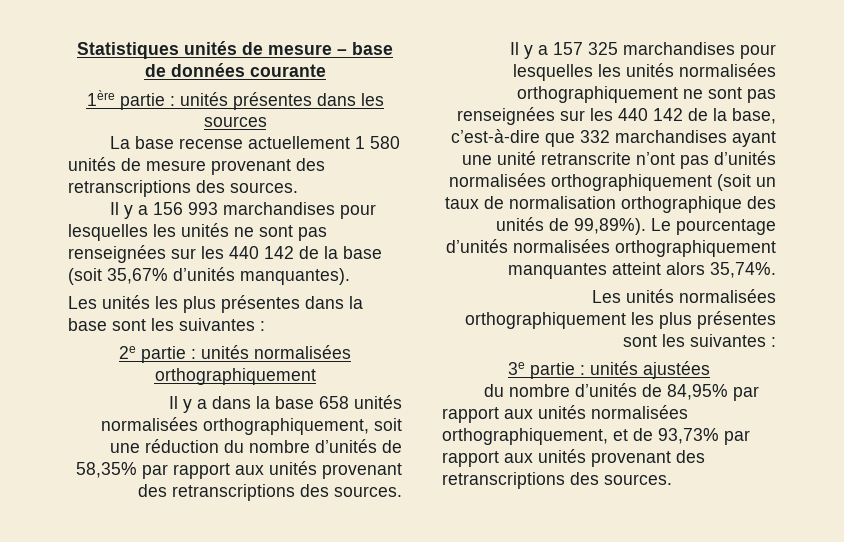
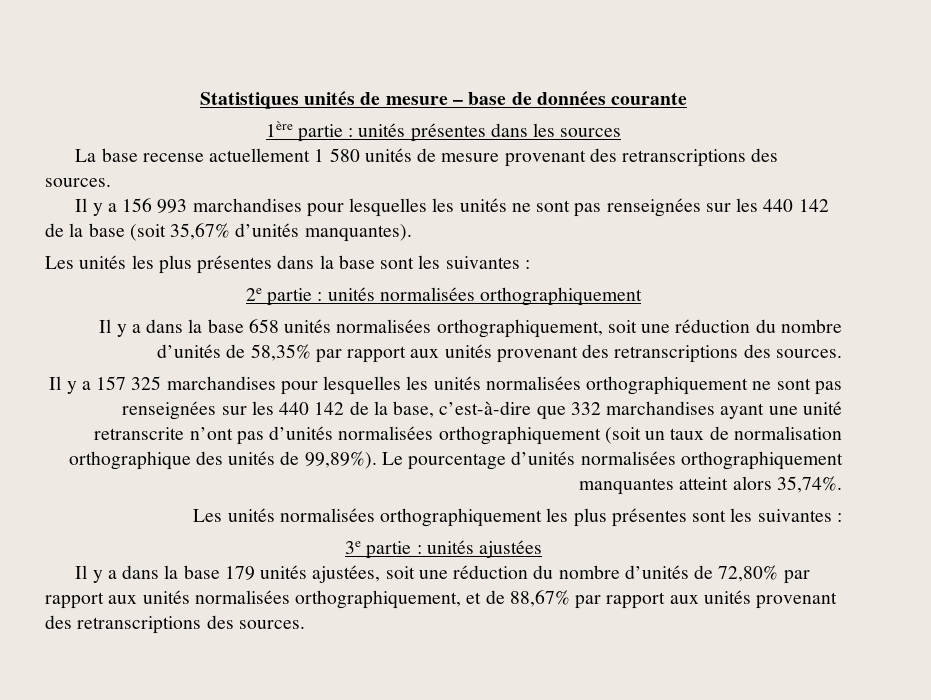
- du nombre d’unités de 84,95% par rapport aux unités normalisées orthographiquement, et de 93,73% par rapport aux unités provenant des retranscriptions des sources.
+ Il y a dans la base 179 unités ajustées, soit une réduction du nombre d’unités de 72,80% par rapport aux unités normalisées orthographiquement, et de 88,67% par rapport aux unités provenant des retranscriptions des sources.

